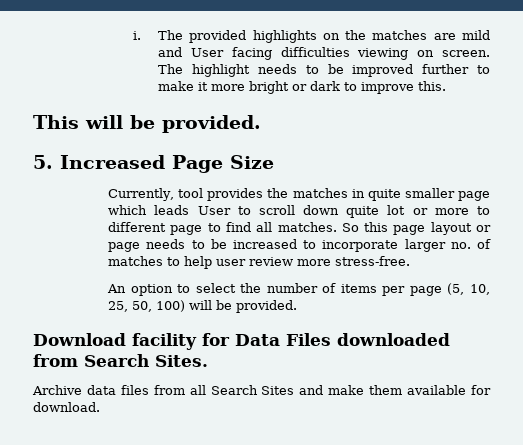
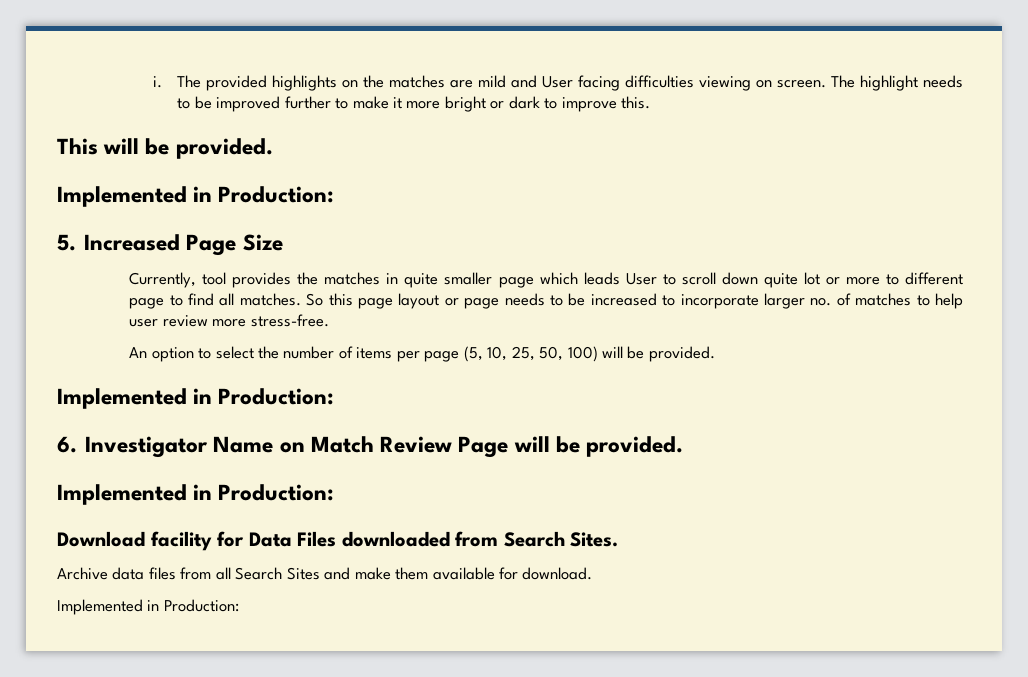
  This will be provided.
+ Implemented in Production:
  An option to select the number of items per page (5, 10, 25, 50, 100) will be provided.
+ Implemented in Production:
+ 6. Investigator Name on Match Review Page will be provided.
+ Implemented in Production:
  Archive data files from all Search Sites and make them available for download.
+ Implemented in Production:

